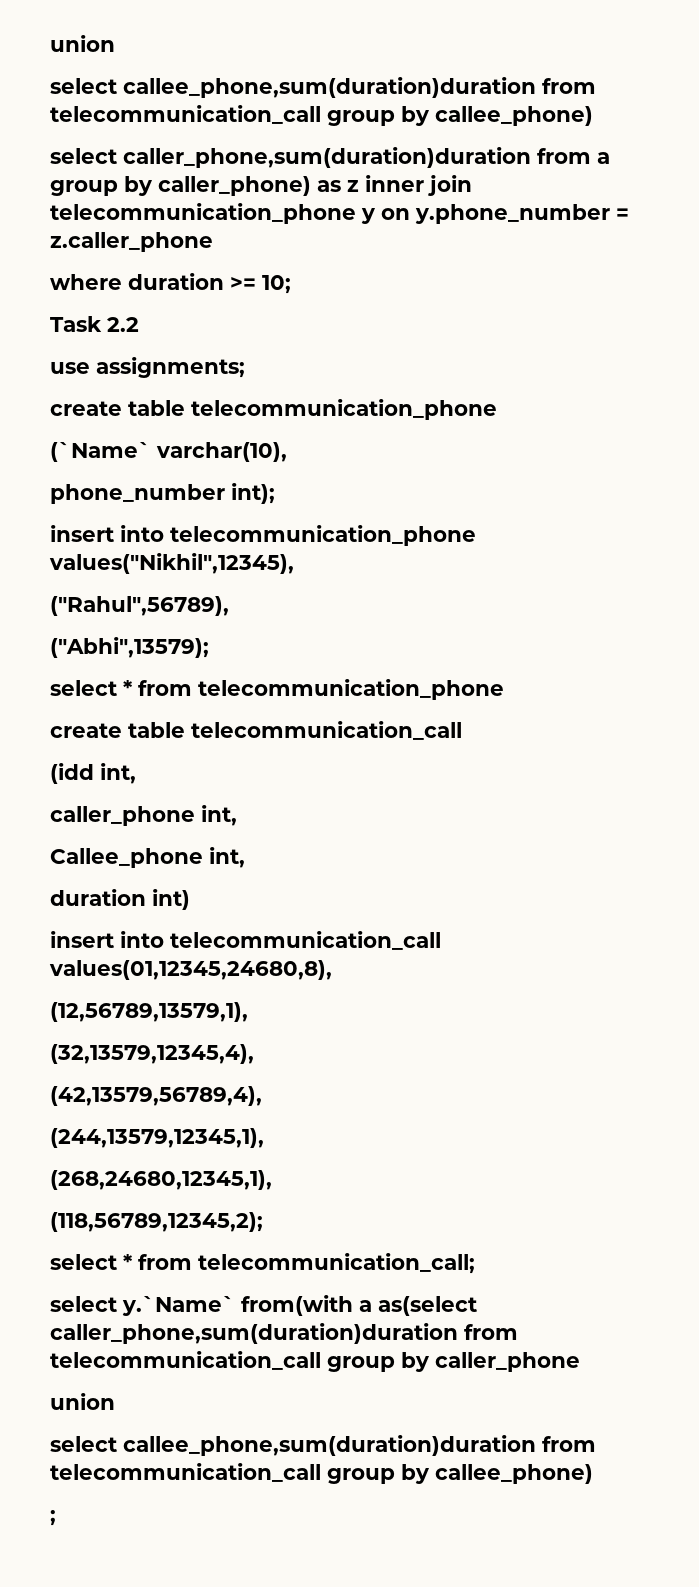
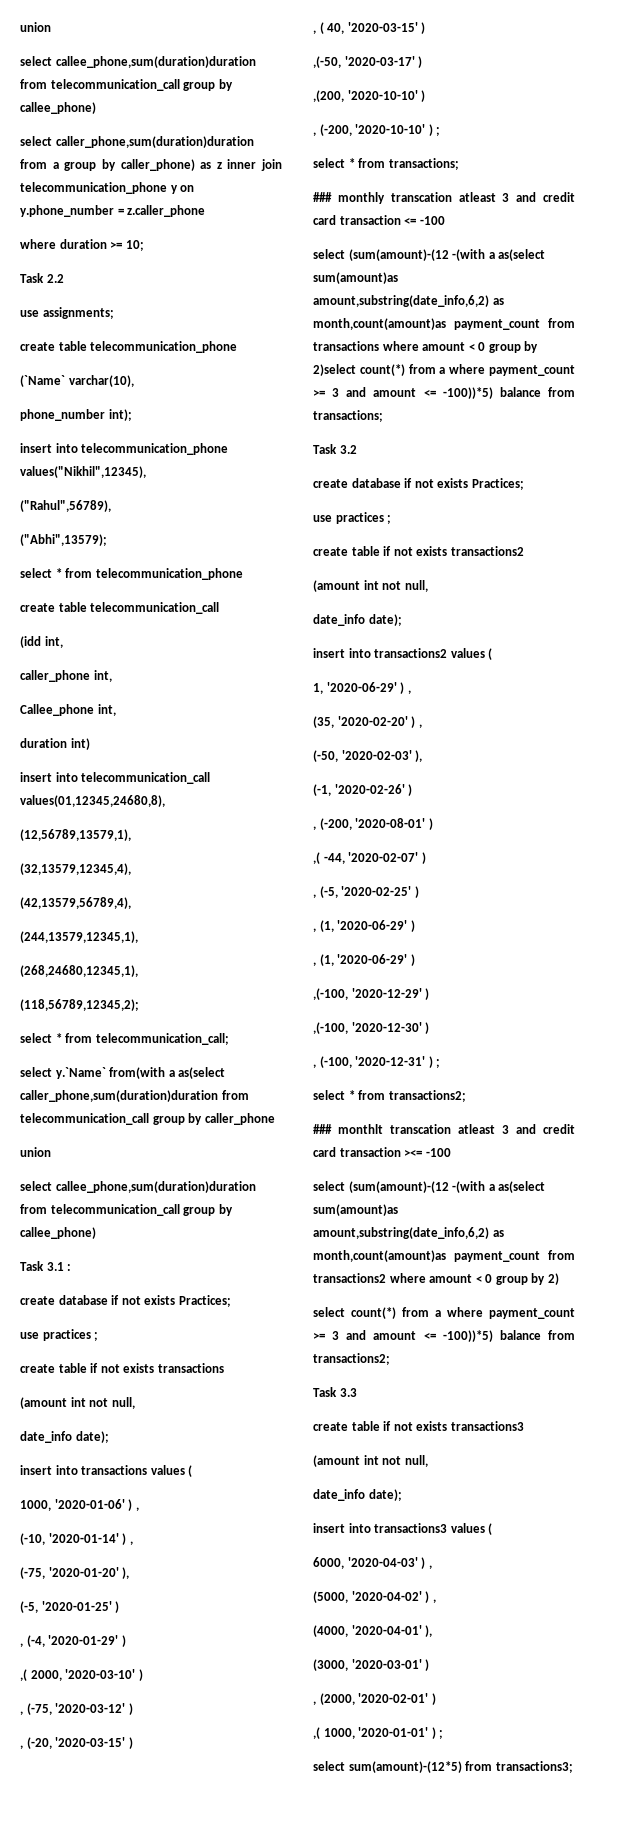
- ;
+ Task 3.1 :
+ create database if not exists Practices;
+ use practices ;
+ create table if not exists transactions
+ (amount int not null,
+ date_info date);
+ insert into transactions values (
+ 1000, '2020-01-06' ) ,
+ (-10, '2020-01-14' ) ,
+ (-75, '2020-01-20' ),
+ (-5, '2020-01-25' )
+ , (-4, '2020-01-29' )
+ ,( 2000, '2020-03-10' )
+ , (-75, '2020-03-12' )
+ , (-20, '2020-03-15' )
+ , ( 40, '2020-03-15' )
+ ,(-50, '2020-03-17' )
+ ,(200, '2020-10-10' )
+ , (-200, '2020-10-10' ) ;
+ select * from transactions;
+ ### monthly transcation atleast 3 and credit card transaction <= -100
+ select (sum(amount)-(12 -(with a as(select sum(amount)as amount,substring(date_info,6,2) as month,count(amount)as payment_count from transactions where amount < 0 group by 2)select count(*) from a where payment_count >= 3 and amount <= -100))*5) balance from transactions;
+ Task 3.2
+ create database if not exists Practices;
+ use practices ;
+ create table if not exists transactions2
+ (amount int not null,
+ date_info date);
+ insert into transactions2 values (
+ 1, '2020-06-29' ) ,
+ (35, '2020-02-20' ) ,
+ (-50, '2020-02-03' ),
+ (-1, '2020-02-26' )
+ , (-200, '2020-08-01' )
+ ,( -44, '2020-02-07' )
+ , (-5, '2020-02-25' )
+ , (1, '2020-06-29' )
+ , (1, '2020-06-29' )
+ ,(-100, '2020-12-29' )
+ ,(-100, '2020-12-30' )
+ , (-100, '2020-12-31' ) ;
+ select * from transactions2;
+ ### monthlt transcation atleast 3 and credit card transaction ><= -100
+ select (sum(amount)-(12 -(with a as(select sum(amount)as amount,substring(date_info,6,2) as month,count(amount)as payment_count from transactions2 where amount < 0 group by 2)
+ select count(*) from a where payment_count >= 3 and amount <= -100))*5) balance from transactions2;
+ Task 3.3
+ create table if not exists transactions3
+ (amount int not null,
+ date_info date);
+ insert into transactions3 values (
+ 6000, '2020-04-03' ) ,
+ (5000, '2020-04-02' ) ,
+ (4000, '2020-04-01' ),
+ (3000, '2020-03-01' )
+ , (2000, '2020-02-01' )
+ ,( 1000, '2020-01-01' ) ;
+ select sum(amount)-(12*5) from transactions3;

